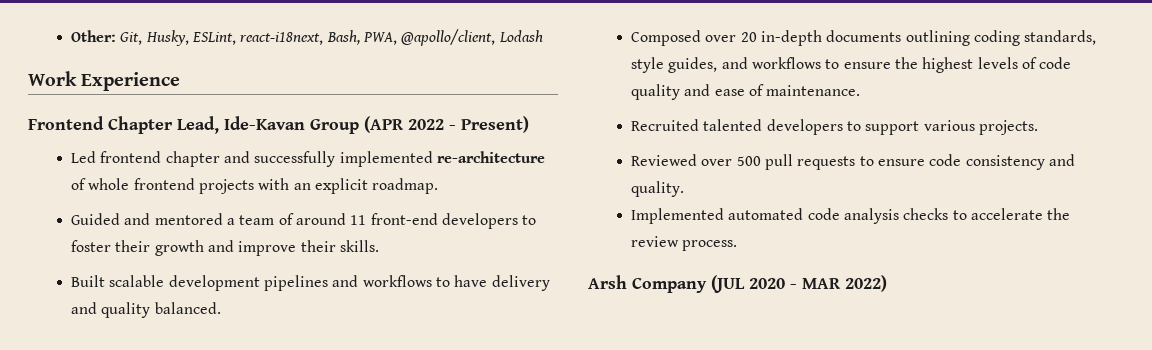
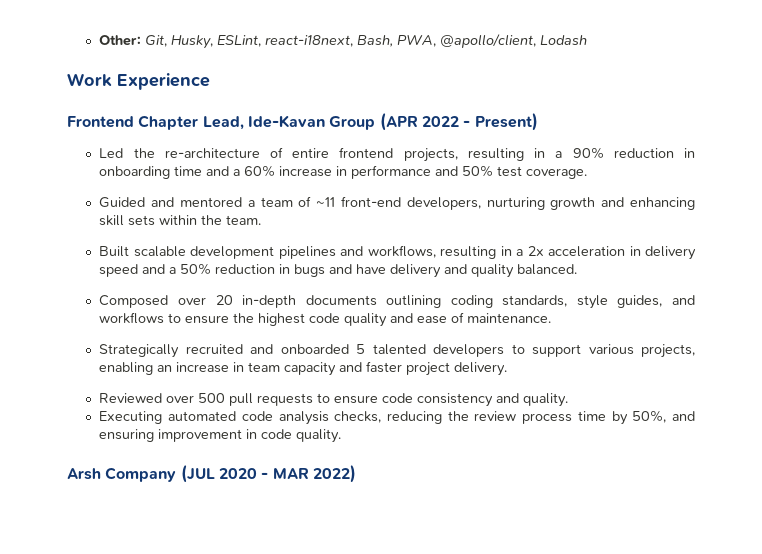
- Led frontend chapter and successfully implemented re-architecture of whole frontend projects with an explicit roadmap.
+ Led the re-architecture of entire frontend projects, resulting in a 90% reduction in onboarding time and a 60% increase in performance and 50% test coverage.
- Guided and mentored a team of around 11 front-end developers to foster their growth and improve their skills.
+ Guided and mentored a team of ~11 front-end developers, nurturing growth and enhancing skill sets within the team.
- Built scalable development pipelines and workflows to have delivery and quality balanced.
+ Built scalable development pipelines and workflows, resulting in a 2x acceleration in delivery speed and a 50% reduction in bugs and have delivery and quality balanced.
- Composed over 20 in-depth documents outlining coding standards, style guides, and workflows to ensure the highest levels of code quality and ease of maintenance.
+ Composed over 20 in-depth documents outlining coding standards, style guides, and workflows to ensure the highest code quality and ease of maintenance.
- Recruited talented developers to support various projects.
+ Strategically recruited and onboarded 5 talented developers to support various projects, enabling an increase in team capacity and faster project delivery.
- Implemented automated code analysis checks to accelerate the review process.
+ Executing automated code analysis checks, reducing the review process time by 50%, and ensuring improvement in code quality.

